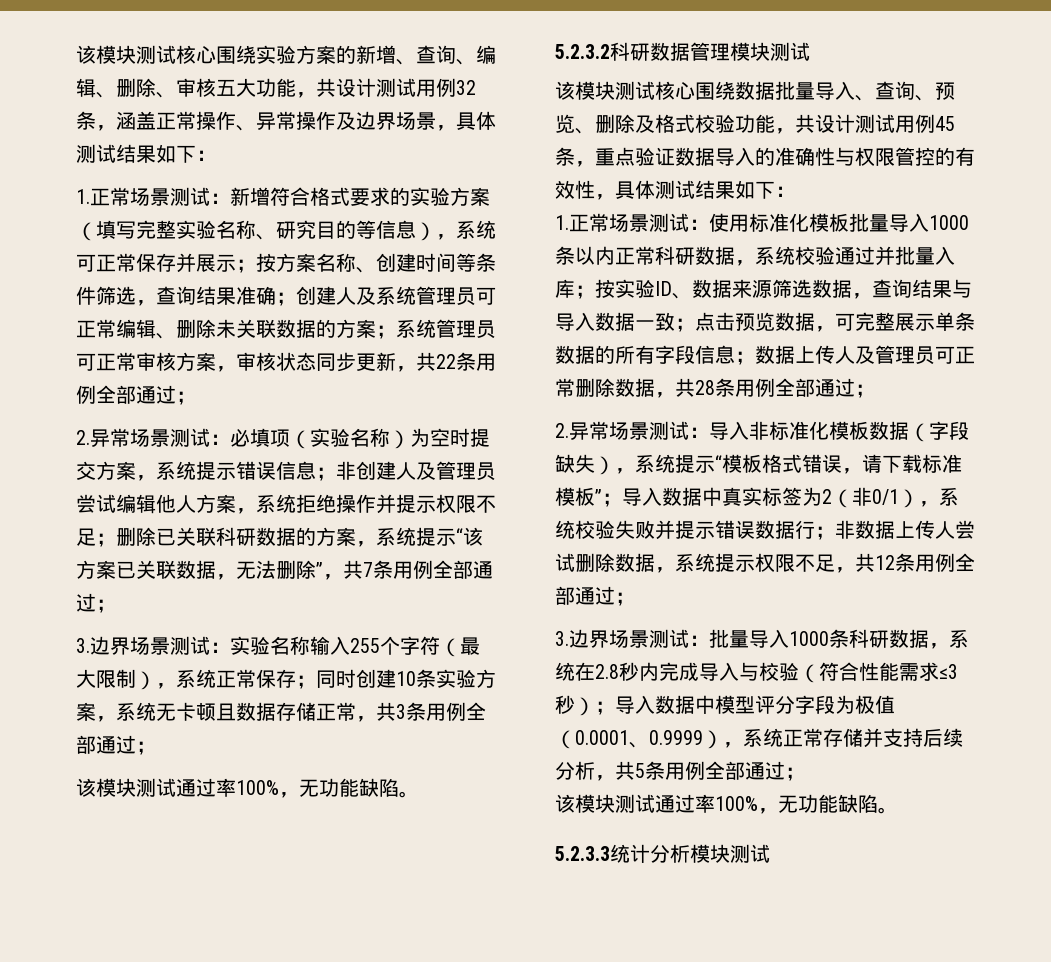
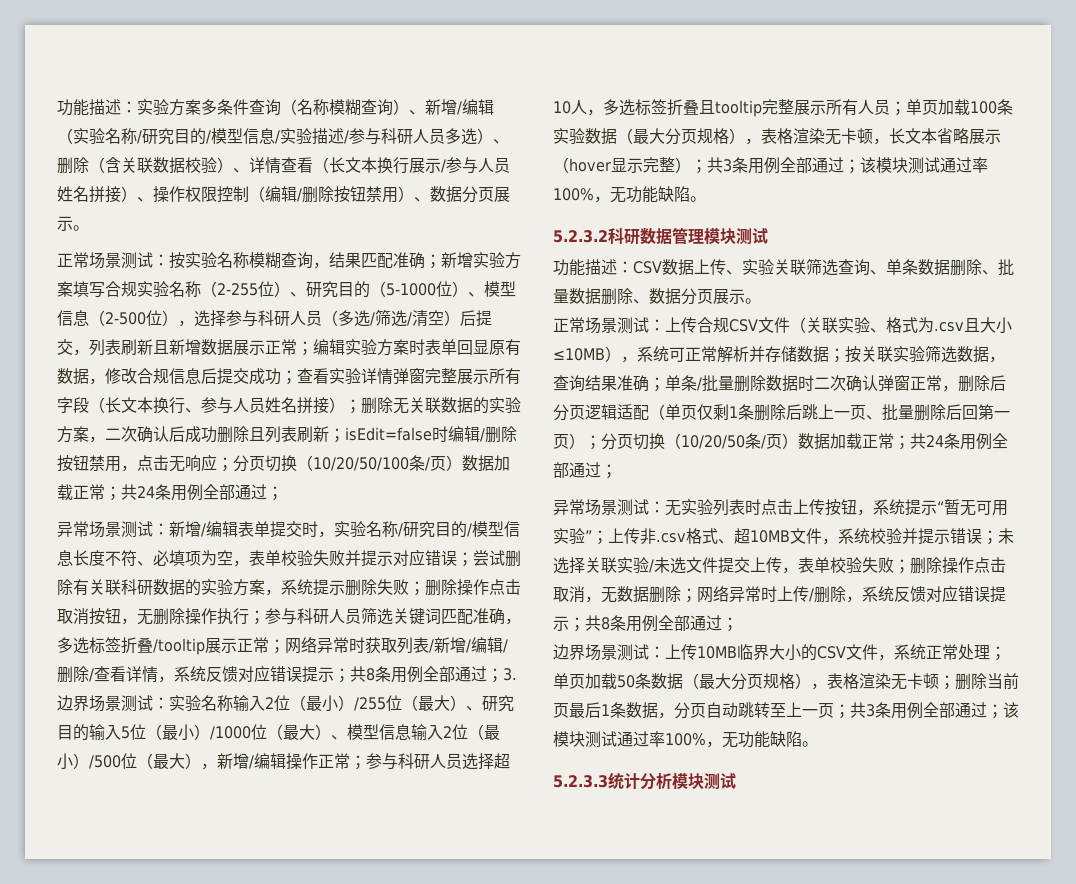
- 该模块测试核心围绕实验方案的新增、查询、编辑、删除、审核五大功能，共设计测试用例32条，涵盖正常操作、异常操作及边界场景，具体测试结果如下：
- 1.正常场景测试：新增符合格式要求的实验方案（填写完整实验名称、研究目的等信息），系统可正常保存并展示；按方案名称、创建时间等条件筛选，查询结果准确；创建人及系统管理员可正常编辑、删除未关联数据的方案；系统管理员可正常审核方案，审核状态同步更新，共22条用例全部通过；
- 2.异常场景测试：必填项（实验名称）为空时提交方案，系统提示错误信息；非创建人及管理员尝试编辑他人方案，系统拒绝操作并提示权限不足；删除已关联科研数据的方案，系统提示“该方案已关联数据，无法删除”，共7条用例全部通过；
- 3.边界场景测试：实验名称输入255个字符（最大限制），系统正常保存；同时创建10条实验方案，系统无卡顿且数据存储正常，共3条用例全部通过；
- 该模块测试通过率100%，无功能缺陷。
+ 功能描述：实验方案多条件查询（名称模糊查询）、新增/编辑（实验名称/研究目的/模型信息/实验描述/参与科研人员多选）、删除（含关联数据校验）、详情查看（长文本换行展示/参与人员姓名拼接）、操作权限控制（编辑/删除按钮禁用）、数据分页展示。
+ 正常场景测试：按实验名称模糊查询，结果匹配准确；新增实验方案填写合规实验名称（2-255位）、研究目的（5-1000位）、模型信息（2-500位），选择参与科研人员（多选/筛选/清空）后提交，列表刷新且新增数据展示正常；编辑实验方案时表单回显原有数据，修改合规信息后提交成功；查看实验详情弹窗完整展示所有字段（长文本换行、参与人员姓名拼接）；删除无关联数据的实验方案，二次确认后成功删除且列表刷新；isEdit=false时编辑/删除按钮禁用，点击无响应；分页切换（10/20/50/100条/页）数据加载正常；共24条用例全部通过；
+ 异常场景测试：新增/编辑表单提交时，实验名称/研究目的/模型信息长度不符、必填项为空，表单校验失败并提示对应错误；尝试删除有关联科研数据的实验方案，系统提示删除失败；删除操作点击取消按钮，无删除操作执行；参与科研人员筛选关键词匹配准确，多选标签折叠/tooltip展示正常；网络异常时获取列表/新增/编辑/删除/查看详情，系统反馈对应错误提示；共8条用例全部通过；3.边界场景测试：实验名称输入2位（最小）/255位（最大）、研究目的输入5位（最小）/1000位（最大）、模型信息输入2位（最小）/500位（最大），新增/编辑操作正常；参与科研人员选择超10人，多选标签折叠且tooltip完整展示所有人员；单页加载100条实验数据（最大分页规格），表格渲染无卡顿，长文本省略展示（hover显示完整）；共3条用例全部通过；该模块测试通过率100%，无功能缺陷。
- 该模块测试核心围绕数据批量导入、查询、预览、删除及格式校验功能，共设计测试用例45条，重点验证数据导入的准确性与权限管控的有效性，具体测试结果如下：
- 1.正常场景测试：使用标准化模板批量导入1000条以内正常科研数据，系统校验通过并批量入库；按实验ID、数据来源筛选数据，查询结果与导入数据一致；点击预览数据，可完整展示单条数据的所有字段信息；数据上传人及管理员可正常删除数据，共28条用例全部通过；
- 2.异常场景测试：导入非标准化模板数据（字段缺失），系统提示“模板格式错误，请下载标准模板”；导入数据中真实标签为2（非0/1），系统校验失败并提示错误数据行；非数据上传人尝试删除数据，系统提示权限不足，共12条用例全部通过；
- 3.边界场景测试：批量导入1000条科研数据，系统在2.8秒内完成导入与校验（符合性能需求≤3秒）；导入数据中模型评分字段为极值（0.0001、0.9999），系统正常存储并支持后续分析，共5条用例全部通过；
- 该模块测试通过率100%，无功能缺陷。
+ 功能描述：CSV数据上传、实验关联筛选查询、单条数据删除、批量数据删除、数据分页展示。
+ 正常场景测试：上传合规CSV文件（关联实验、格式为.csv且大小≤10MB），系统可正常解析并存储数据；按关联实验筛选数据，查询结果准确；单条/批量删除数据时二次确认弹窗正常，删除后分页逻辑适配（单页仅剩1条删除后跳上一页、批量删除后回第一页）；分页切换（10/20/50条/页）数据加载正常；共24条用例全部通过；
+ 异常场景测试：无实验列表时点击上传按钮，系统提示“暂无可用实验”；上传非.csv格式、超10MB文件，系统校验并提示错误；未选择关联实验/未选文件提交上传，表单校验失败；删除操作点击取消，无数据删除；网络异常时上传/删除，系统反馈对应错误提示；共8条用例全部通过；
+ 边界场景测试：上传10MB临界大小的CSV文件，系统正常处理；单页加载50条数据（最大分页规格），表格渲染无卡顿；删除当前页最后1条数据，分页自动跳转至上一页；共3条用例全部通过；该模块测试通过率100%，无功能缺陷。

